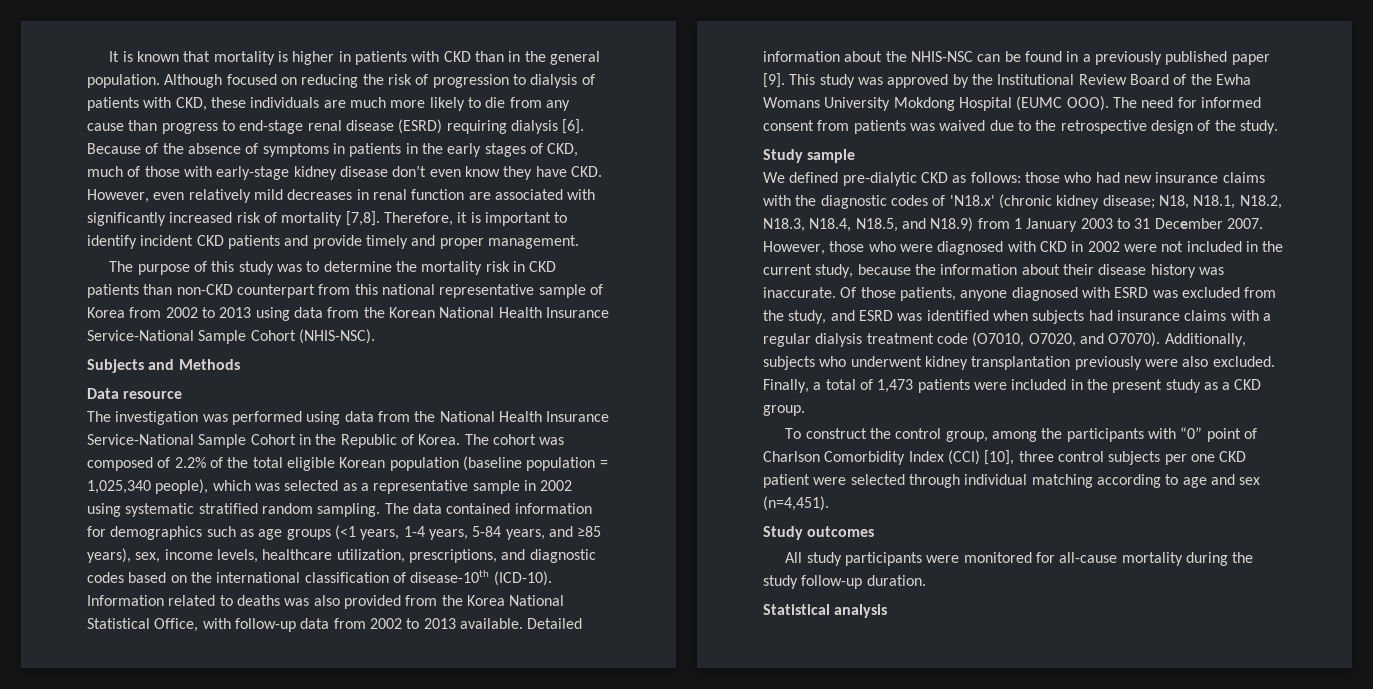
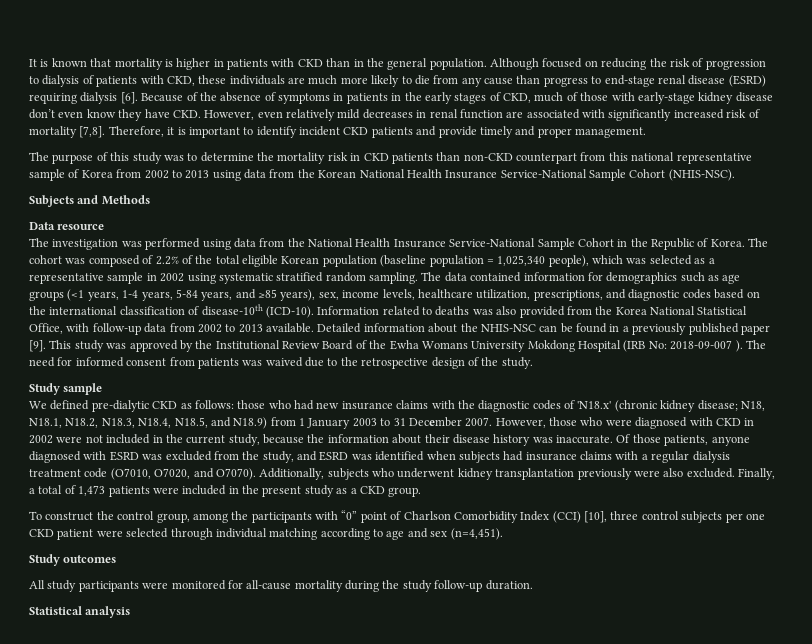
- This study was approved by the Institutional Review Board of the Ewha Womans University Mokdong Hospital (EUMC OOO).
+ This study was approved by the Institutional Review Board of the Ewha Womans University Mokdong Hospital (IRB No: 2018-09-007 ).

